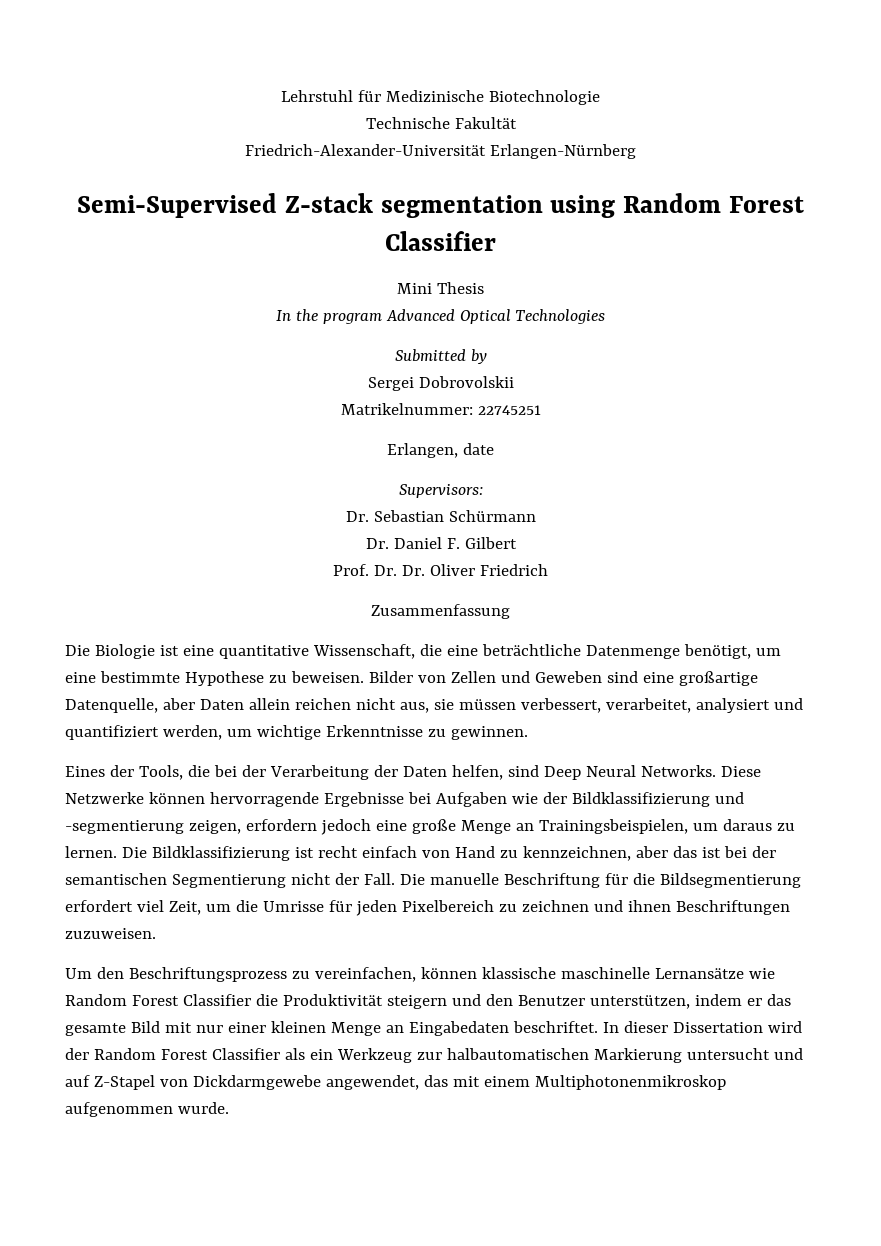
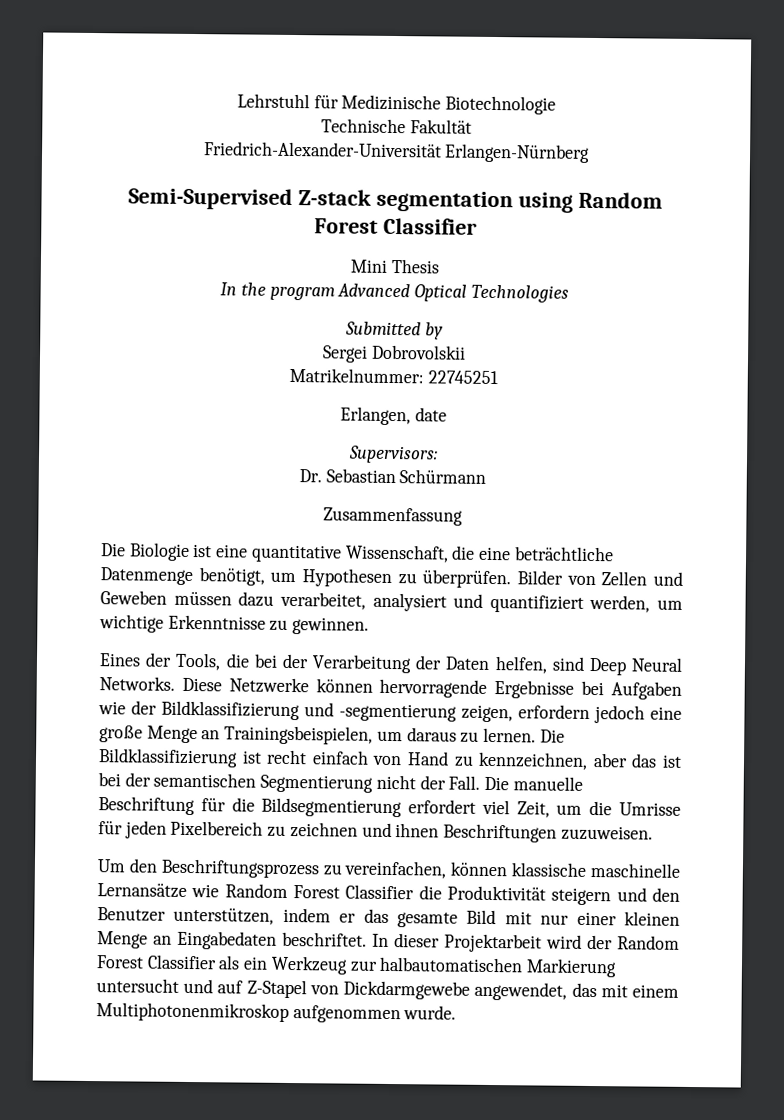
- Dr. Daniel F. Gilbert
- Prof. Dr. Dr. Oliver Friedrich
- Die Biologie ist eine quantitative Wissenschaft, die eine beträchtliche Datenmenge benötigt, um eine bestimmte Hypothese zu beweisen.
+ Die Biologie ist eine quantitative Wissenschaft, die eine beträchtliche Datenmenge benötigt, um Hypothesen zu überprüfen.
- Bilder von Zellen und Geweben sind eine großartige Datenquelle, aber Daten allein reichen nicht aus, sie müssen verbessert, verarbeitet, analysiert und quantifiziert werden, um wichtige Erkenntnisse zu gewinnen.
+ Bilder von Zellen und Geweben müssen dazu verarbeitet, analysiert und quantifiziert werden, um wichtige Erkenntnisse zu gewinnen.
- In dieser Dissertation wird der Random Forest Classifier als ein Werkzeug zur halbautomatischen Markierung untersucht und auf Z-Stapel von Dickdarmgewebe angewendet, das mit einem Multiphotonenmikroskop aufgenommen wurde.
+ In dieser Projektarbeit wird der Random Forest Classifier als ein Werkzeug zur halbautomatischen Markierung untersucht und auf Z-Stapel von Dickdarmgewebe angewendet, das mit einem Multiphotonenmikroskop aufgenommen wurde.

